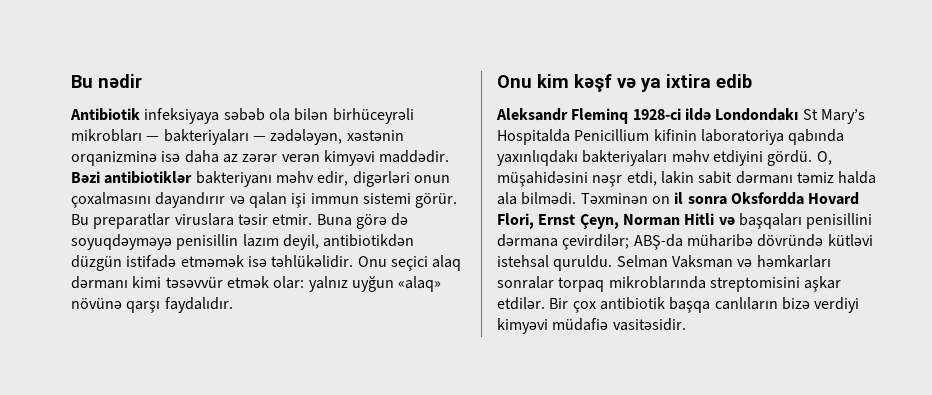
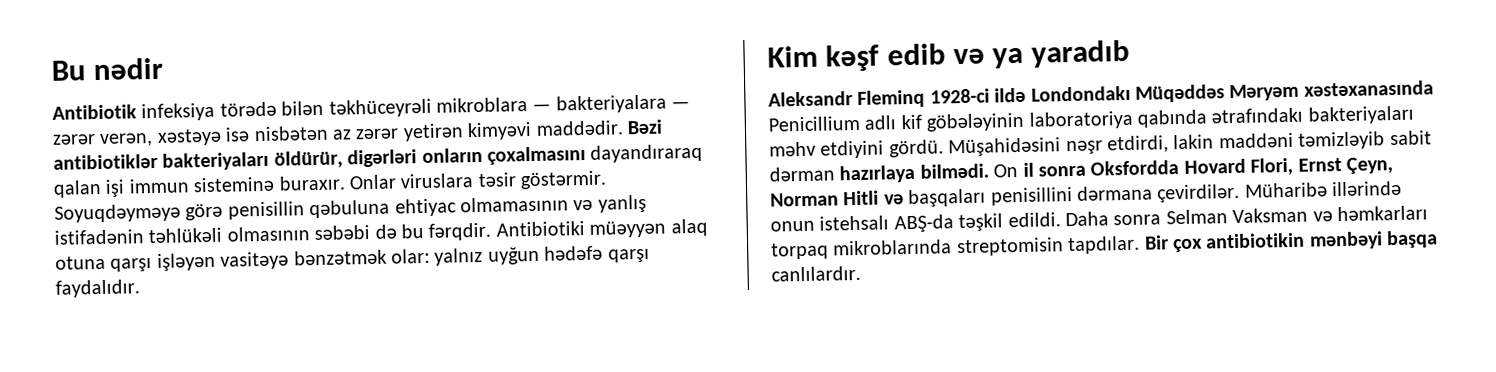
- Antibiotik infeksiyaya səbəb ola bilən birhüceyrəli mikrobları — bakteriyaları — zədələyən, xəstənin orqanizminə isə daha az zərər verən kimyəvi maddədir.
+ Antibiotik infeksiya törədə bilən təkhüceyrəli mikroblara — bakteriyalara — zərər verən, xəstəyə isə nisbətən az zərər yetirən kimyəvi maddədir.
- Bəzi antibiotiklər bakteriyanı məhv edir, digərləri onun çoxalmasını dayandırır və qalan işi immun sistemi görür. Bu preparatlar viruslara təsir etmir. Buna görə də soyuqdəyməyə penisillin lazım deyil, antibiotikdən düzgün istifadə etməmək isə təhlükəlidir. Onu seçici alaq dərmanı kimi təsəvvür etmək olar: yalnız uyğun «alaq» növünə qarşı faydalıdır.
+ Bəzi antibiotiklər bakteriyaları öldürür, digərləri onların çoxalmasını dayandıraraq qalan işi immun sisteminə buraxır. Onlar viruslara təsir göstərmir. Soyuqdəyməyə görə penisillin qəbuluna ehtiyac olmamasının və yanlış istifadənin təhlükəli olmasının səbəbi də bu fərqdir. Antibiotiki müəyyən alaq otuna qarşı işləyən vasitəyə bənzətmək olar: yalnız uyğun hədəfə qarşı faydalıdır.
- Onu kim kəşf və ya ixtira edib
+ Kim kəşf edib və ya yaradıb
- Aleksandr Fleminq 1928-ci ildə Londondakı St Mary’s Hospitalda Penicillium kifinin laboratoriya qabında yaxınlıqdakı bakteriyaları məhv etdiyini gördü.
+ Aleksandr Fleminq 1928-ci ildə Londondakı Müqəddəs Məryəm xəstəxanasında Penicillium adlı kif göbələyinin laboratoriya qabında ətrafındakı bakteriyaları məhv etdiyini gördü.
- O, müşahidəsini nəşr etdi, lakin sabit dərmanı təmiz halda ala bilmədi. Təxminən on il sonra Oksfordda Hovard Flori, Ernst Çeyn, Norman Hitli və başqaları penisillini dərmana çevirdilər; ABŞ-da müharibə dövründə kütləvi istehsal quruldu. Selman Vaksman və həmkarları sonralar torpaq mikroblarında streptomisini aşkar etdilər. Bir çox antibiotik başqa canlıların bizə verdiyi kimyəvi müdafiə vasitəsidir.
+ Müşahidəsini nəşr etdirdi, lakin maddəni təmizləyib sabit dərman hazırlaya bilmədi. On il sonra Oksfordda Hovard Flori, Ernst Çeyn, Norman Hitli və başqaları penisillini dərmana çevirdilər. Müharibə illərində onun istehsalı ABŞ-da təşkil edildi. Daha sonra Selman Vaksman və həmkarları torpaq mikroblarında streptomisin tapdılar. Bir çox antibiotikin mənbəyi başqa canlılardır.

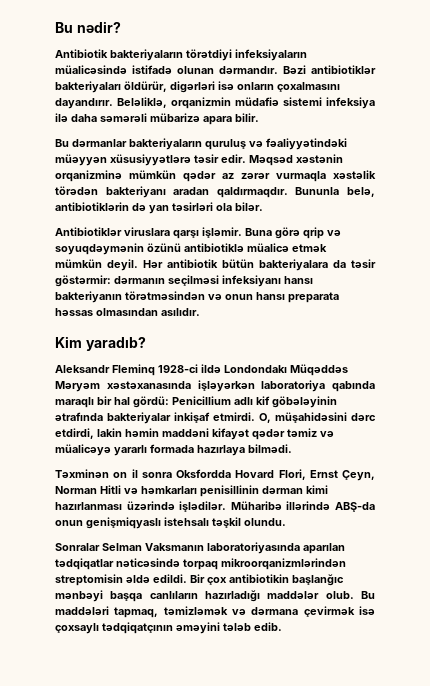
- Bu nədir
+ Bu nədir?
- Antibiotik infeksiya törədə bilən təkhüceyrəli mikroblara — bakteriyalara — zərər verən, xəstəyə isə nisbətən az zərər yetirən kimyəvi maddədir.
+ Antibiotik bakteriyaların törətdiyi infeksiyaların müalicəsində istifadə olunan dərmandır.
- Bəzi antibiotiklər bakteriyaları öldürür, digərləri onların çoxalmasını dayandıraraq qalan işi immun sisteminə buraxır. Onlar viruslara təsir göstərmir. Soyuqdəyməyə görə penisillin qəbuluna ehtiyac olmamasının və yanlış istifadənin təhlükəli olmasının səbəbi də bu fərqdir. Antibiotiki müəyyən alaq otuna qarşı işləyən vasitəyə bənzətmək olar: yalnız uyğun hədəfə qarşı faydalıdır.
- Kim kəşf edib və ya yaradıb
+ Bəzi antibiotiklər bakteriyaları öldürür, digərləri isə onların çoxalmasını dayandırır. Beləliklə, orqanizmin müdafiə sistemi infeksiya ilə daha səmərəli mübarizə apara bilir.
+ Bu dərmanlar bakteriyaların quruluş və fəaliyyətindəki müəyyən xüsusiyyətlərə təsir edir. Məqsəd xəstənin orqanizminə mümkün qədər az zərər vurmaqla xəstəlik törədən bakteriyanı aradan qaldırmaqdır. Bununla belə, antibiotiklərin də yan təsirləri ola bilər.
+ Antibiotiklər viruslara qarşı işləmir. Buna görə qrip və soyuqdəymənin özünü antibiotiklə müalicə etmək mümkün deyil. Hər antibiotik bütün bakteriyalara da təsir göstərmir: dərmanın seçilməsi infeksiyanı hansı bakteriyanın törətməsindən və onun hansı preparata həssas olmasından asılıdır.
+ Kim yaradıb?
- Aleksandr Fleminq 1928-ci ildə Londondakı Müqəddəs Məryəm xəstəxanasında Penicillium adlı kif göbələyinin laboratoriya qabında ətrafındakı bakteriyaları məhv etdiyini gördü. Müşahidəsini nəşr etdirdi, lakin maddəni təmizləyib sabit dərman hazırlaya bilmədi. On il sonra Oksfordda Hovard Flori, Ernst Çeyn, Norman Hitli və başqaları penisillini dərmana çevirdilər. Müharibə illərində onun istehsalı ABŞ-da təşkil edildi. Daha sonra Selman Vaksman və həmkarları torpaq mikroblarında streptomisin tapdılar.
+ Aleksandr Fleminq 1928-ci ildə Londondakı Müqəddəs Məryəm xəstəxanasında işləyərkən laboratoriya qabında maraqlı bir hal gördü: Penicillium adlı kif göbələyinin ətrafında bakteriyalar inkişaf etmirdi. O, müşahidəsini dərc etdirdi, lakin həmin maddəni kifayət qədər təmiz və müalicəyə yararlı formada hazırlaya bilmədi.
+ Təxminən on il sonra Oksfordda Hovard Flori, Ernst Çeyn, Norman Hitli və həmkarları penisillinin dərman kimi hazırlanması üzərində işlədilər. Müharibə illərində ABŞ-da onun genişmiqyaslı istehsalı təşkil olundu.
+ Sonralar Selman Vaksmanın laboratoriyasında aparılan tədqiqatlar nəticəsində torpaq mikroorqanizmlərindən streptomisin əldə edildi.
- Bir çox antibiotikin mənbəyi başqa canlılardır.
+ Bir çox antibiotikin başlanğıc mənbəyi başqa canlıların hazırladığı maddələr olub. Bu maddələri tapmaq, təmizləmək və dərmana çevirmək isə çoxsaylı tədqiqatçının əməyini tələb edib.

